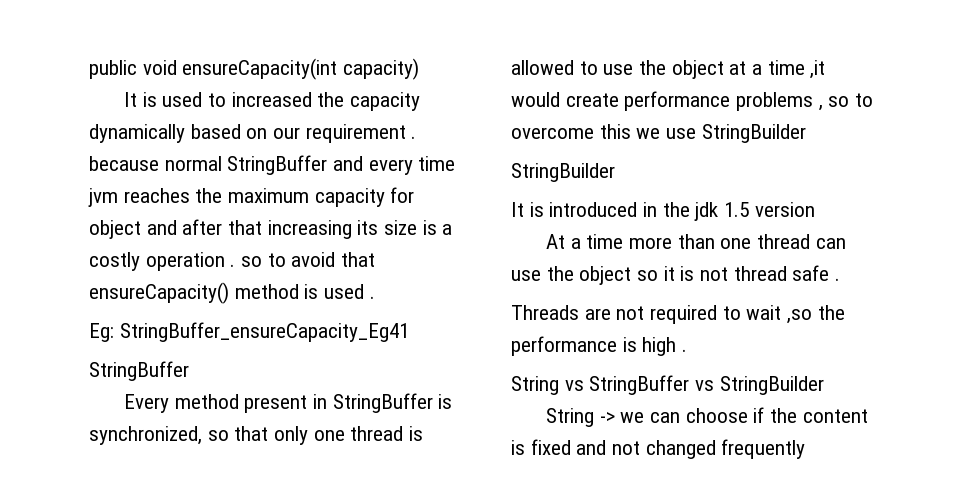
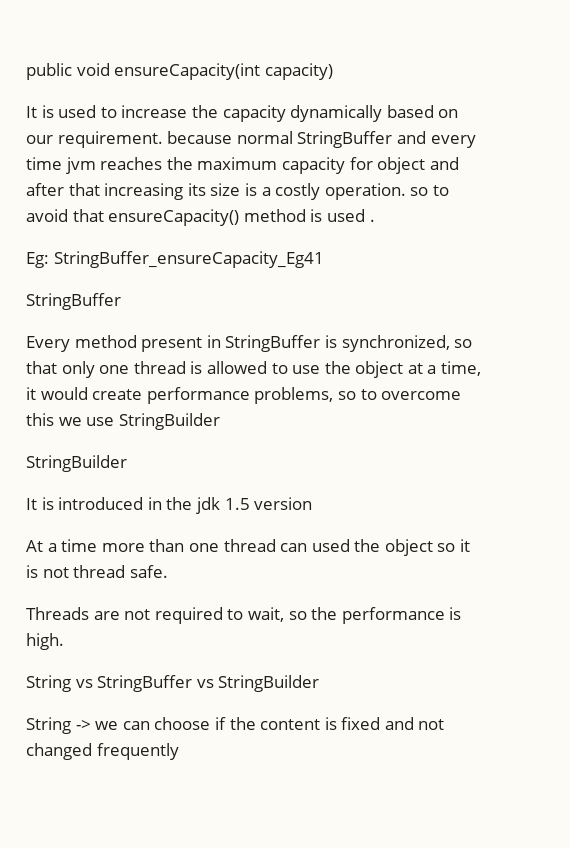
- It is used to increased the capacity dynamically based on our requirement . because normal StringBuffer and every time jvm reaches the maximum capacity for object and after that increasing its size is a costly operation . so to avoid that ensureCapacity() method is used .
+ It is used to increase the capacity dynamically based on our requirement. because normal StringBuffer and every time jvm reaches the maximum capacity for object and after that increasing its size is a costly operation. so to avoid that ensureCapacity() method is used .
- Every method present in StringBuffer is synchronized, so that only one thread is allowed to use the object at a time ,it would create performance problems , so to overcome this we use StringBuilder
+ Every method present in StringBuffer is synchronized, so that only one thread is allowed to use the object at a time, it would create performance problems, so to overcome this we use StringBuilder
- At a time more than one thread can use the object so it is not thread safe .
+ At a time more than one thread can used the object so it is not thread safe.
- Threads are not required to wait ,so the performance is high .
+ Threads are not required to wait, so the performance is high.

